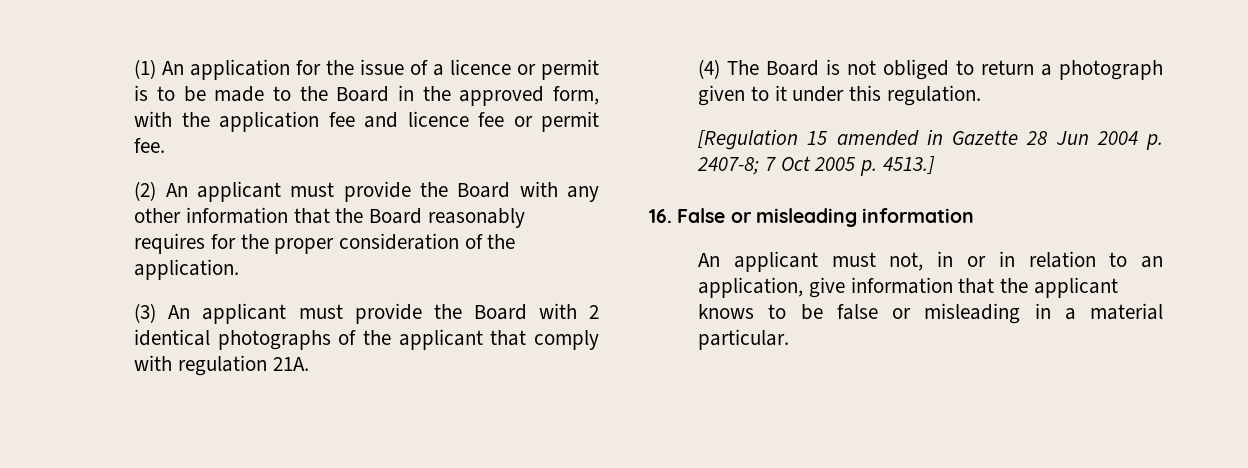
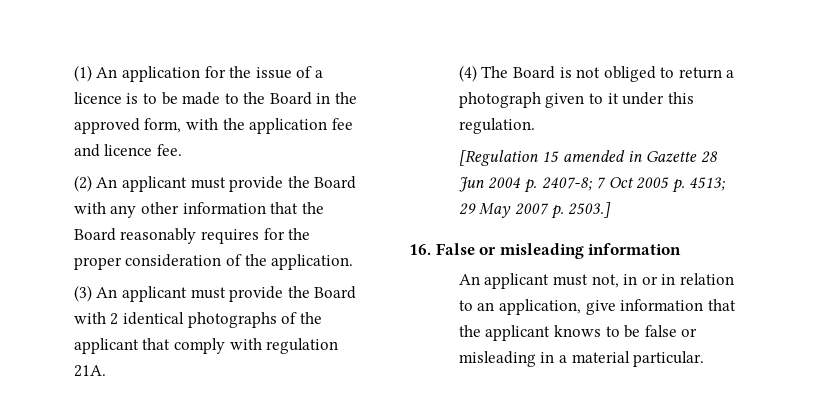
- (1) An application for the issue of a licence or permit is to be made to the Board in the approved form, with the application fee and licence fee or permit fee.
+ (1) An application for the issue of a licence is to be made to the Board in the approved form, with the application fee and licence fee.
- [Regulation 15 amended in Gazette 28 Jun 2004 p. 2407-8; 7 Oct 2005 p. 4513.]
+ [Regulation 15 amended in Gazette 28 Jun 2004 p. 2407-8; 7 Oct 2005 p. 4513; 29 May 2007 p. 2503.]

